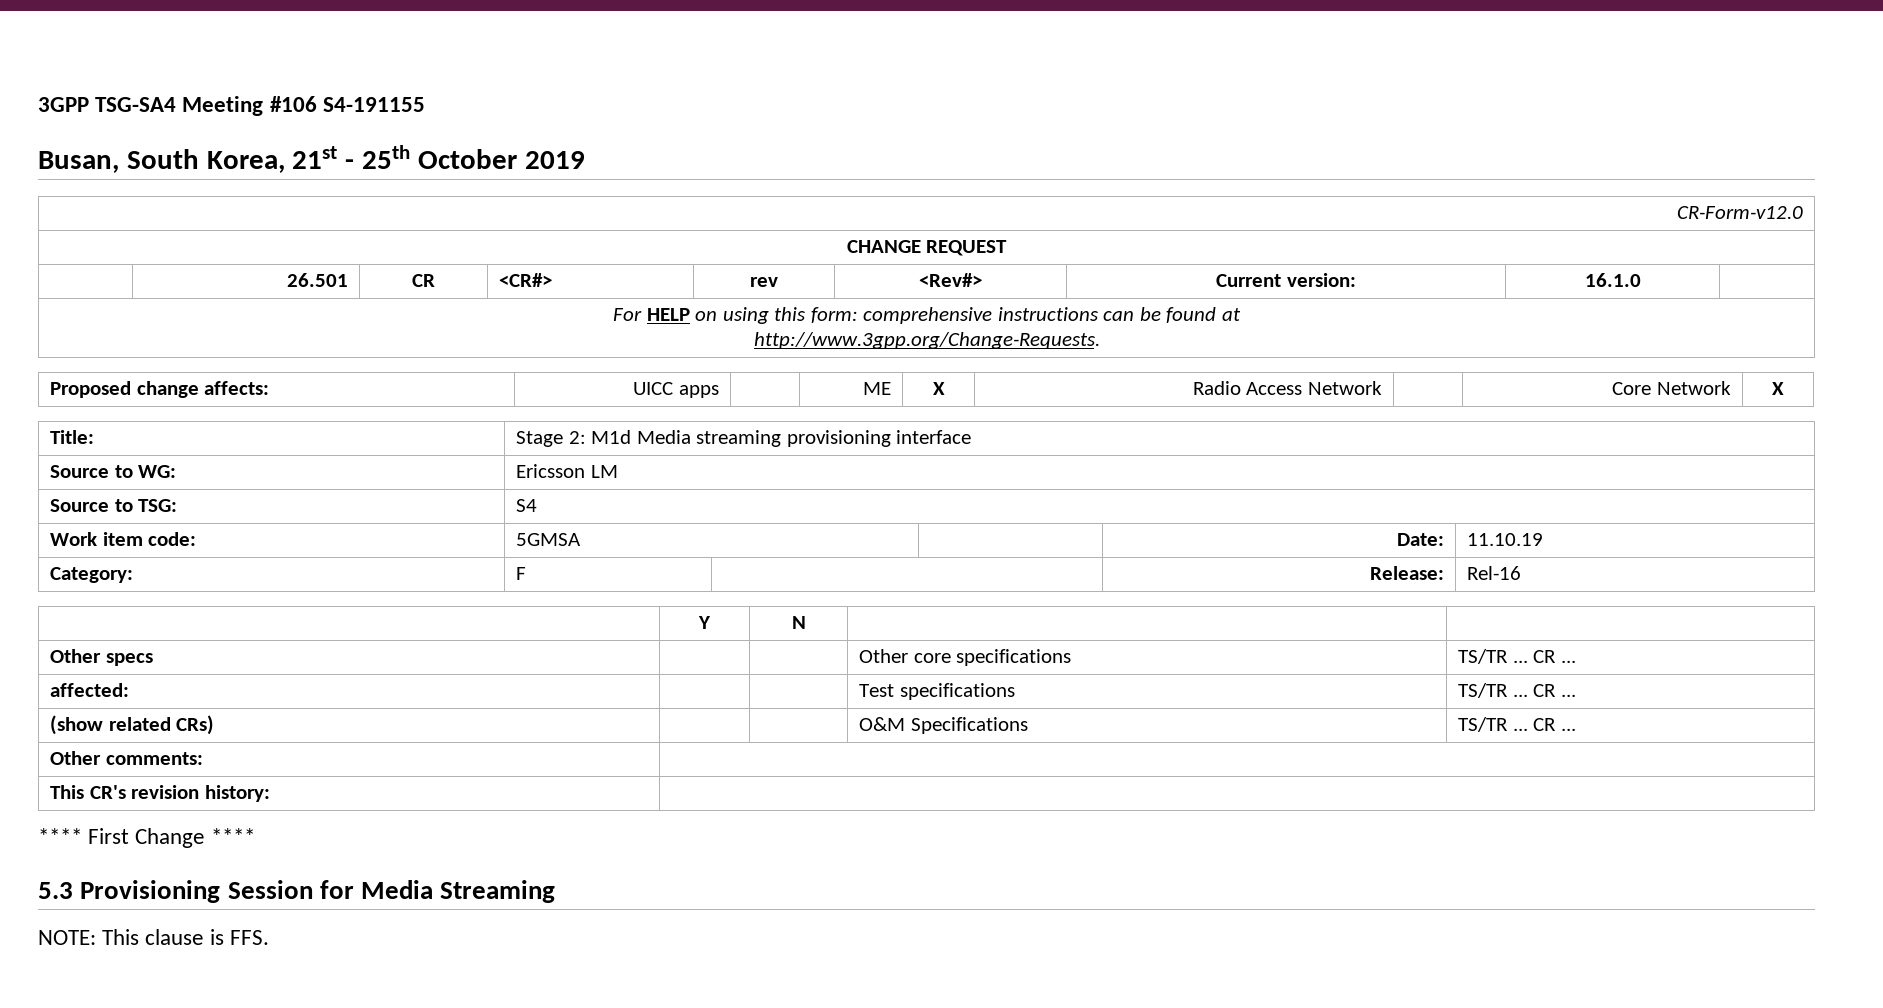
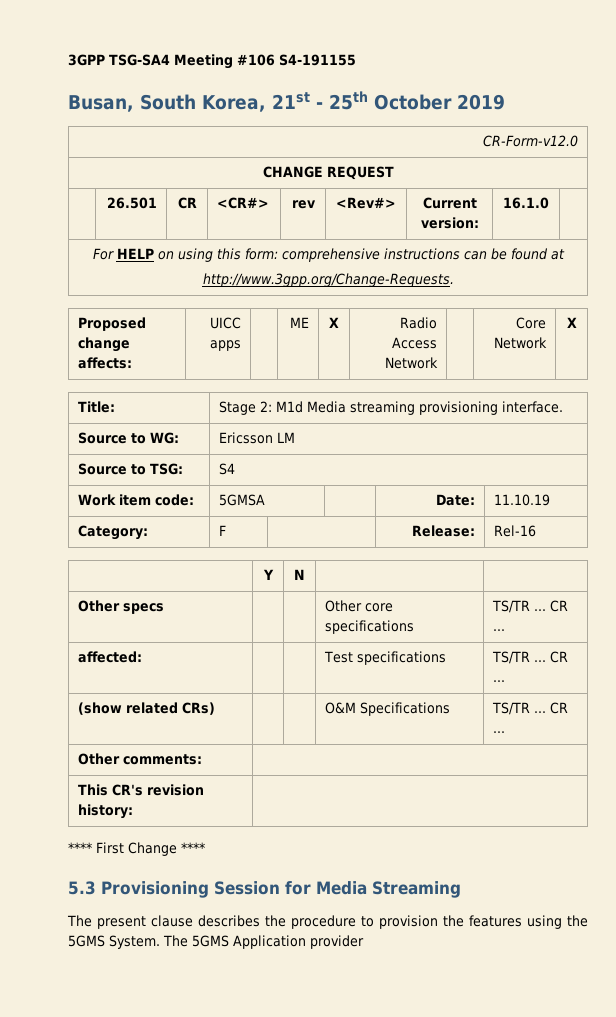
- Title: | Stage 2: M1d Media streaming provisioning interface
+ Title: | Stage 2: M1d Media streaming provisioning interface.
- NOTE: This clause is FFS.
+ The present clause describes the procedure to provision the features using the 5GMS System. The 5GMS Application provider

